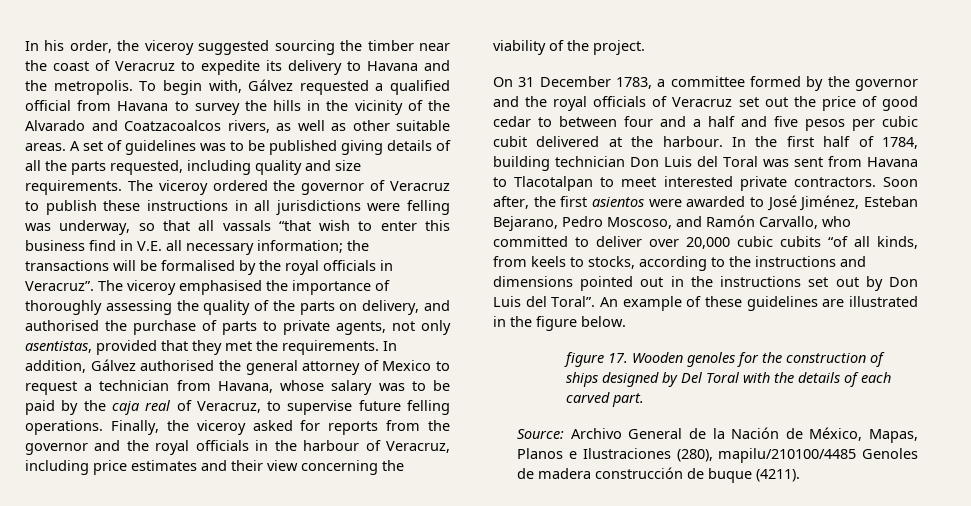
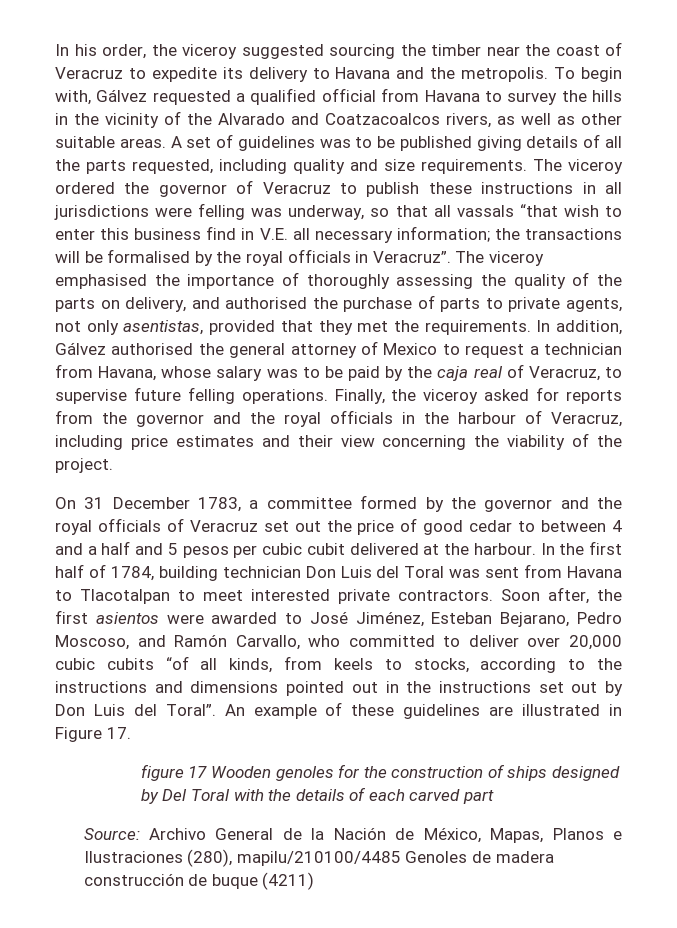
- On 31 December 1783, a committee formed by the governor and the royal officials of Veracruz set out the price of good cedar to between four and a half and five pesos per cubic cubit delivered at the harbour.
+ On 31 December 1783, a committee formed by the governor and the royal officials of Veracruz set out the price of good cedar to between 4 and a half and 5 pesos per cubic cubit delivered at the harbour.
- An example of these guidelines are illustrated in the figure below.
- figure 17. Wooden genoles for the construction of ships designed by Del Toral with the details of each carved part.
+ An example of these guidelines are illustrated in Figure 17.
+ figure 17 Wooden genoles for the construction of ships designed by Del Toral with the details of each carved part
- Source: Archivo General de la Nación de México, Mapas, Planos e Ilustraciones (280), mapilu/210100/4485 Genoles de madera construcción de buque (4211).
+ Source: Archivo General de la Nación de México, Mapas, Planos e Ilustraciones (280), mapilu/210100/4485 Genoles de madera construcción de buque (4211)

